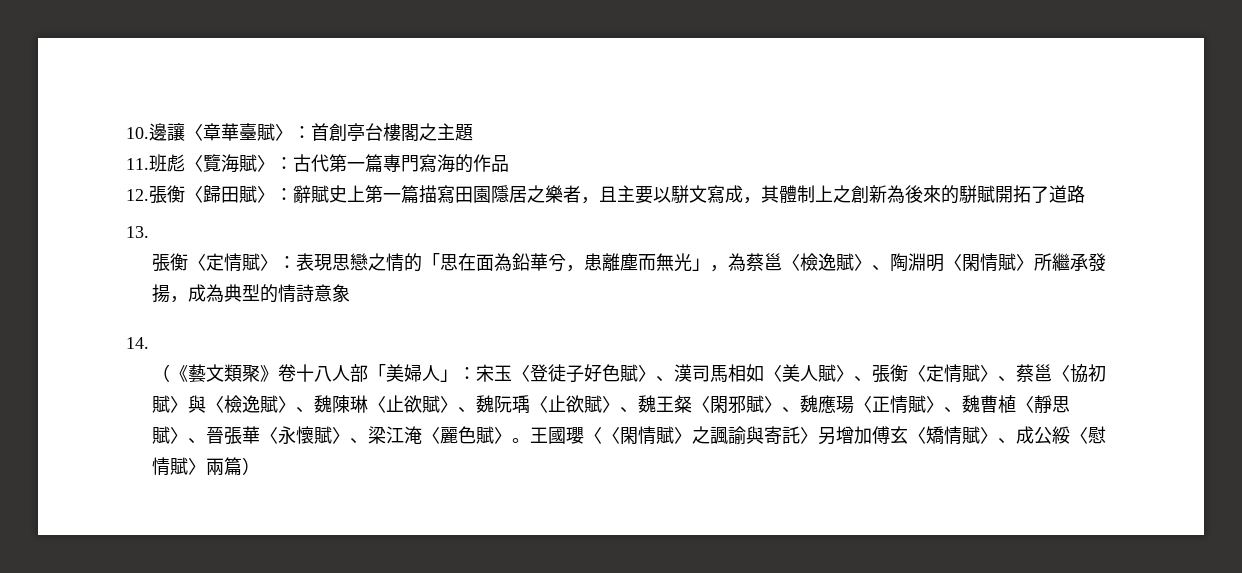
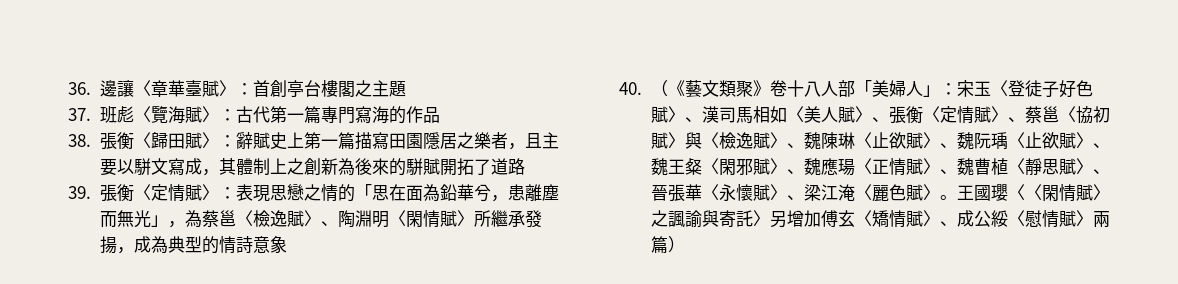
- 10.邊讓〈章華臺賦〉：首創亭台樓閣之主題
+ 36.邊讓〈章華臺賦〉：首創亭台樓閣之主題
- 11.班彪〈覽海賦〉：古代第一篇專門寫海的作品
+ 37.班彪〈覽海賦〉：古代第一篇專門寫海的作品
- 12.張衡〈歸田賦〉：辭賦史上第一篇描寫田園隱居之樂者，且主要以駢文寫成，其體制上之創新為後來的駢賦開拓了道路
+ 38.張衡〈歸田賦〉：辭賦史上第一篇描寫田園隱居之樂者，且主要以駢文寫成，其體制上之創新為後來的駢賦開拓了道路
- 13.
- 張衡〈定情賦〉：表現思戀之情的「思在面為鉛華兮，患離塵而無光」，為蔡邕〈檢逸賦〉、陶淵明〈閑情賦〉所繼承發揚，成為典型的情詩意象
+ 39.張衡〈定情賦〉：表現思戀之情的「思在面為鉛華兮，患離塵而無光」，為蔡邕〈檢逸賦〉、陶淵明〈閑情賦〉所繼承發揚，成為典型的情詩意象
- 14.
- （《藝文類聚》卷十八人部「美婦人」：
+ 40.（《藝文類聚》卷十八人部「美婦人」：

